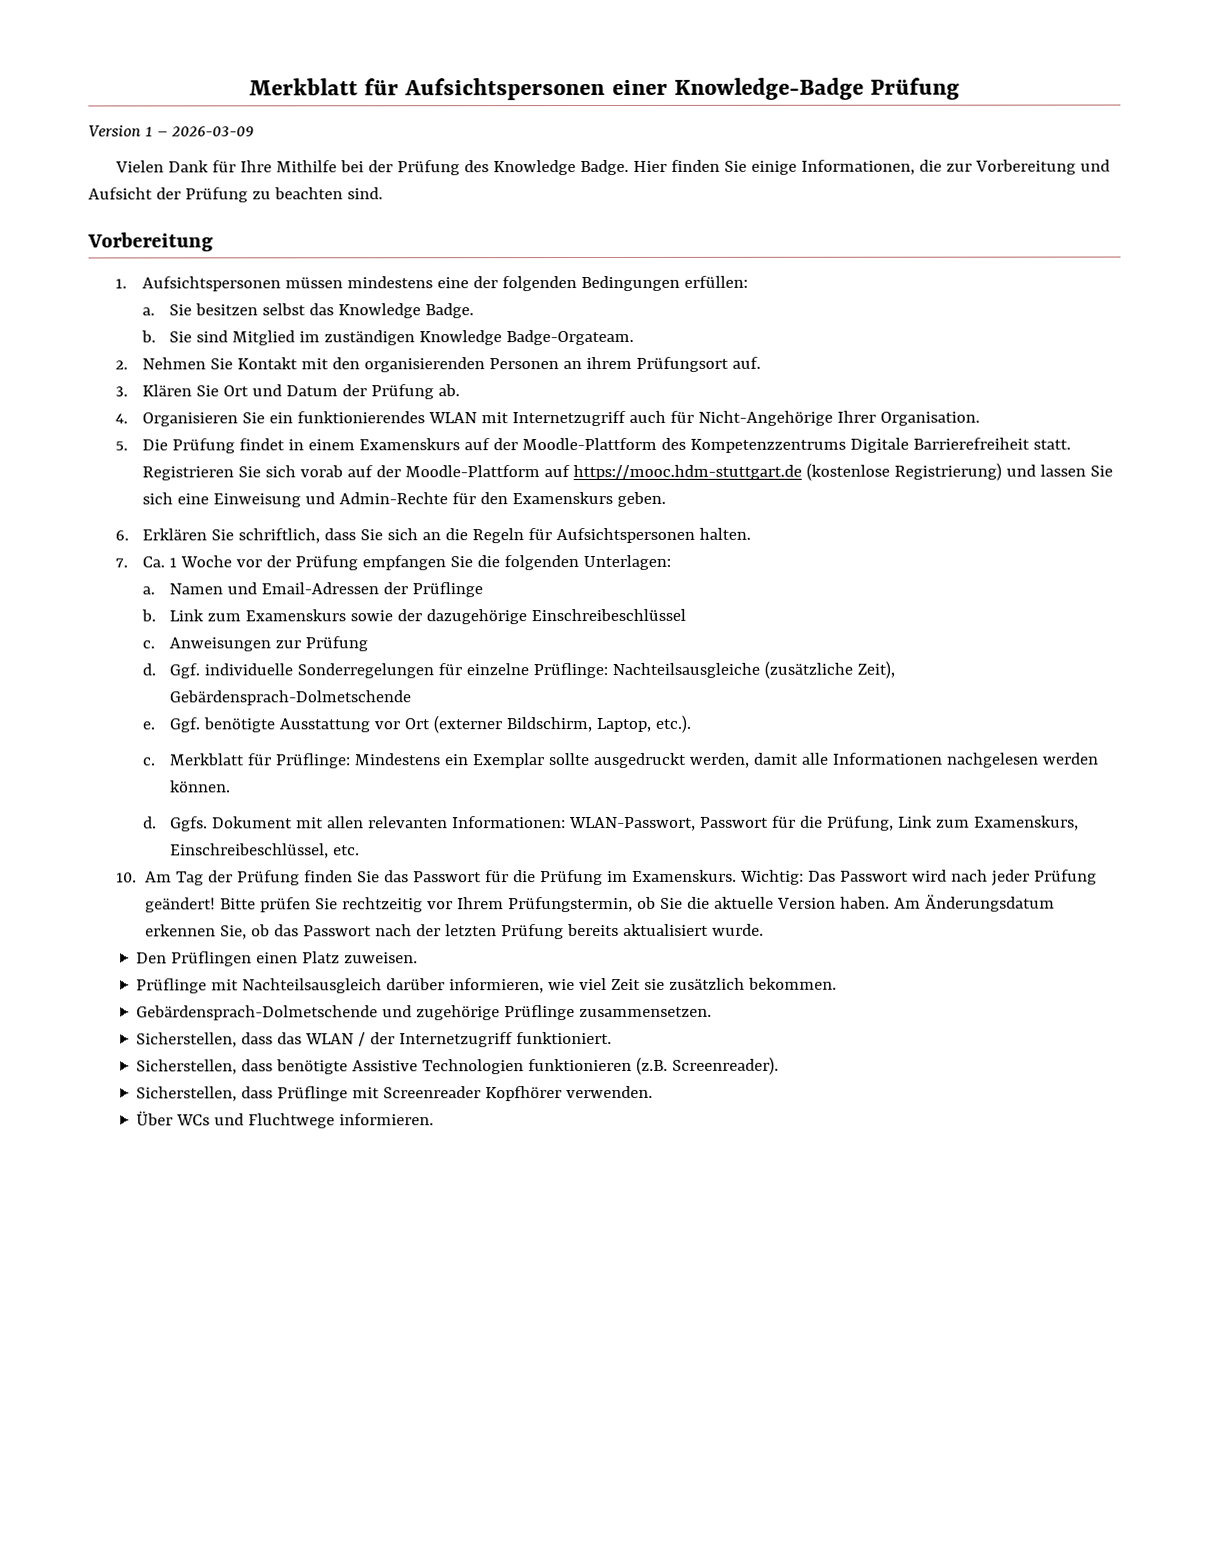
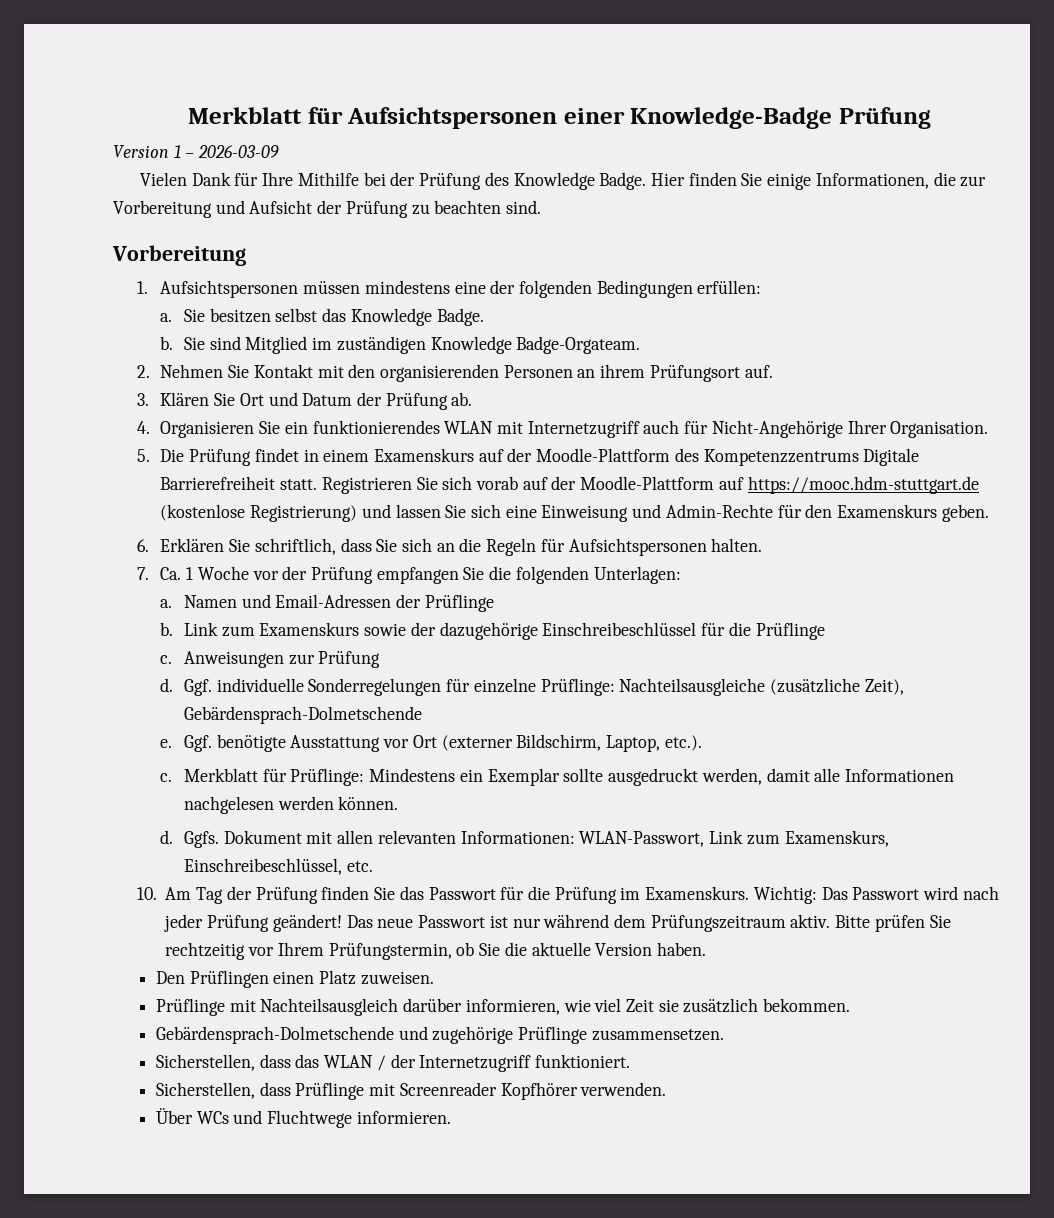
- Link zum Examenskurs sowie der dazugehörige Einschreibeschlüssel
+ Link zum Examenskurs sowie der dazugehörige Einschreibeschlüssel für die Prüflinge
- Dokument mit allen relevanten Informationen: WLAN-Passwort, Passwort für die Prüfung, Link zum Examenskurs, Einschreibeschlüssel, etc.
+ Dokument mit allen relevanten Informationen: WLAN-Passwort, Link zum Examenskurs, Einschreibeschlüssel, etc.
+ Das neue Passwort ist nur während dem Prüfungszeitraum aktiv.
- Am Änderungsdatum erkennen Sie, ob das Passwort nach der letzten Prüfung bereits aktualisiert wurde.
- Sicherstellen, dass benötigte Assistive Technologien funktionieren (z.B. Screenreader).

